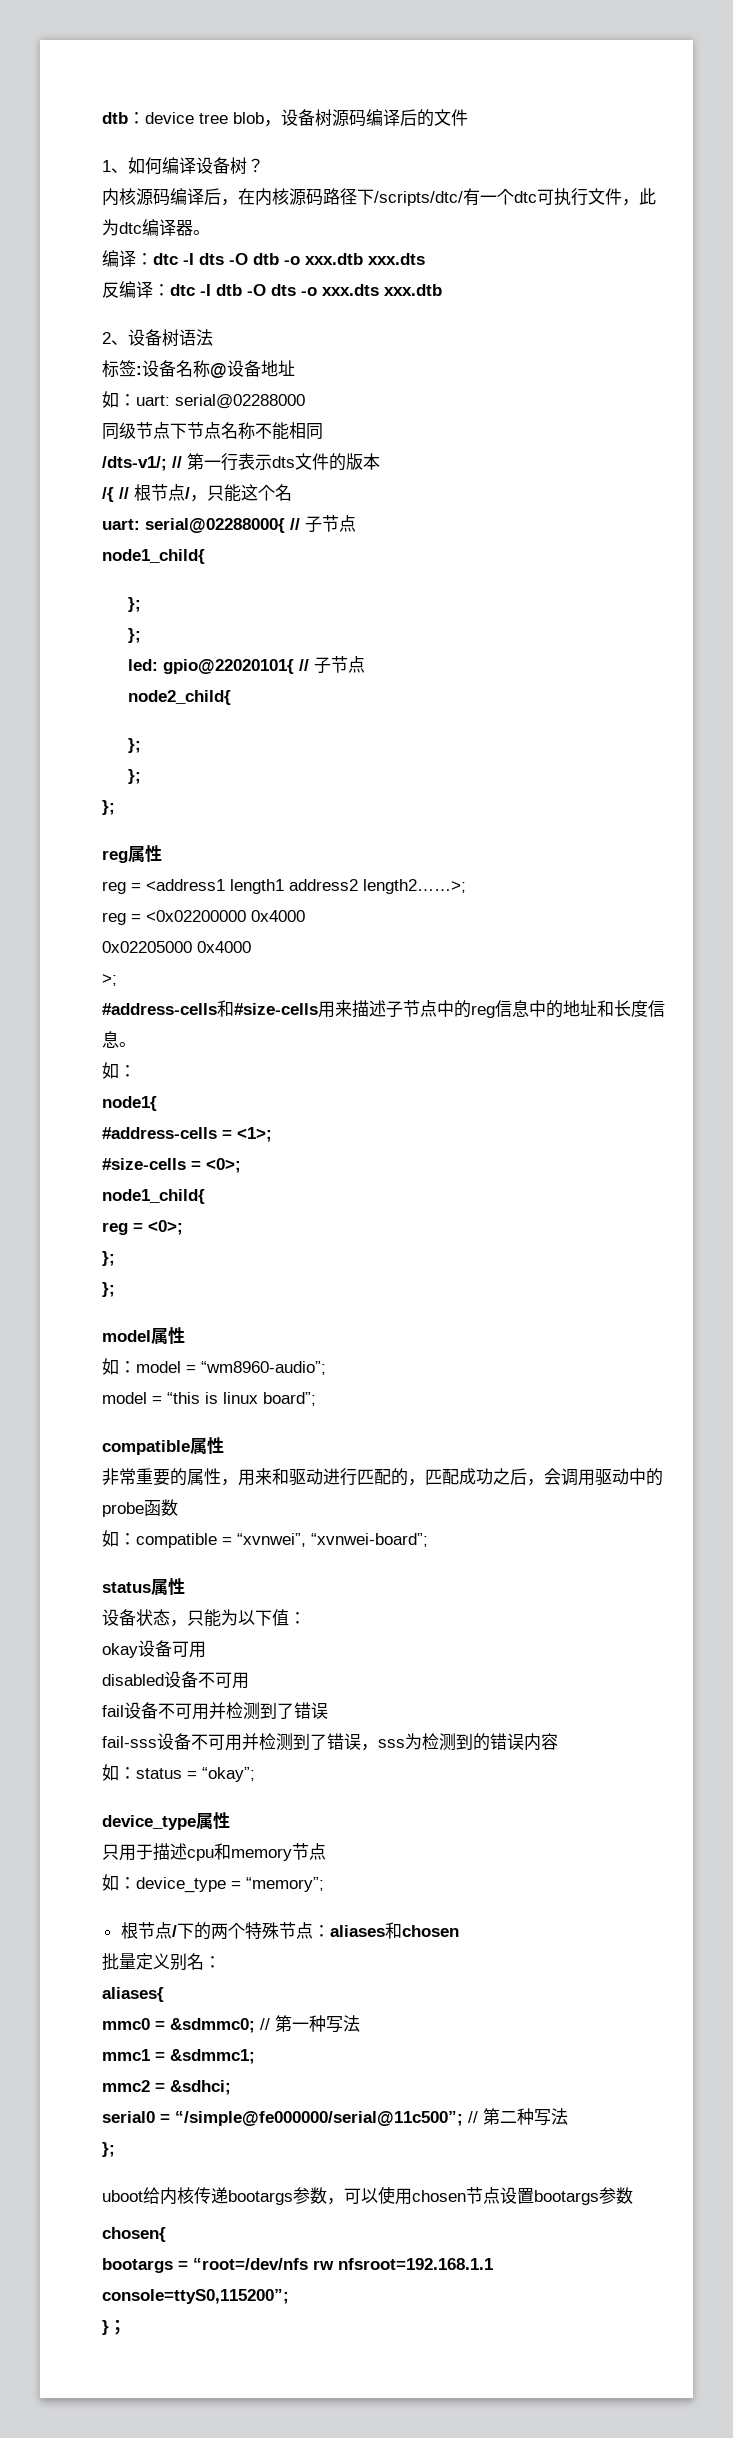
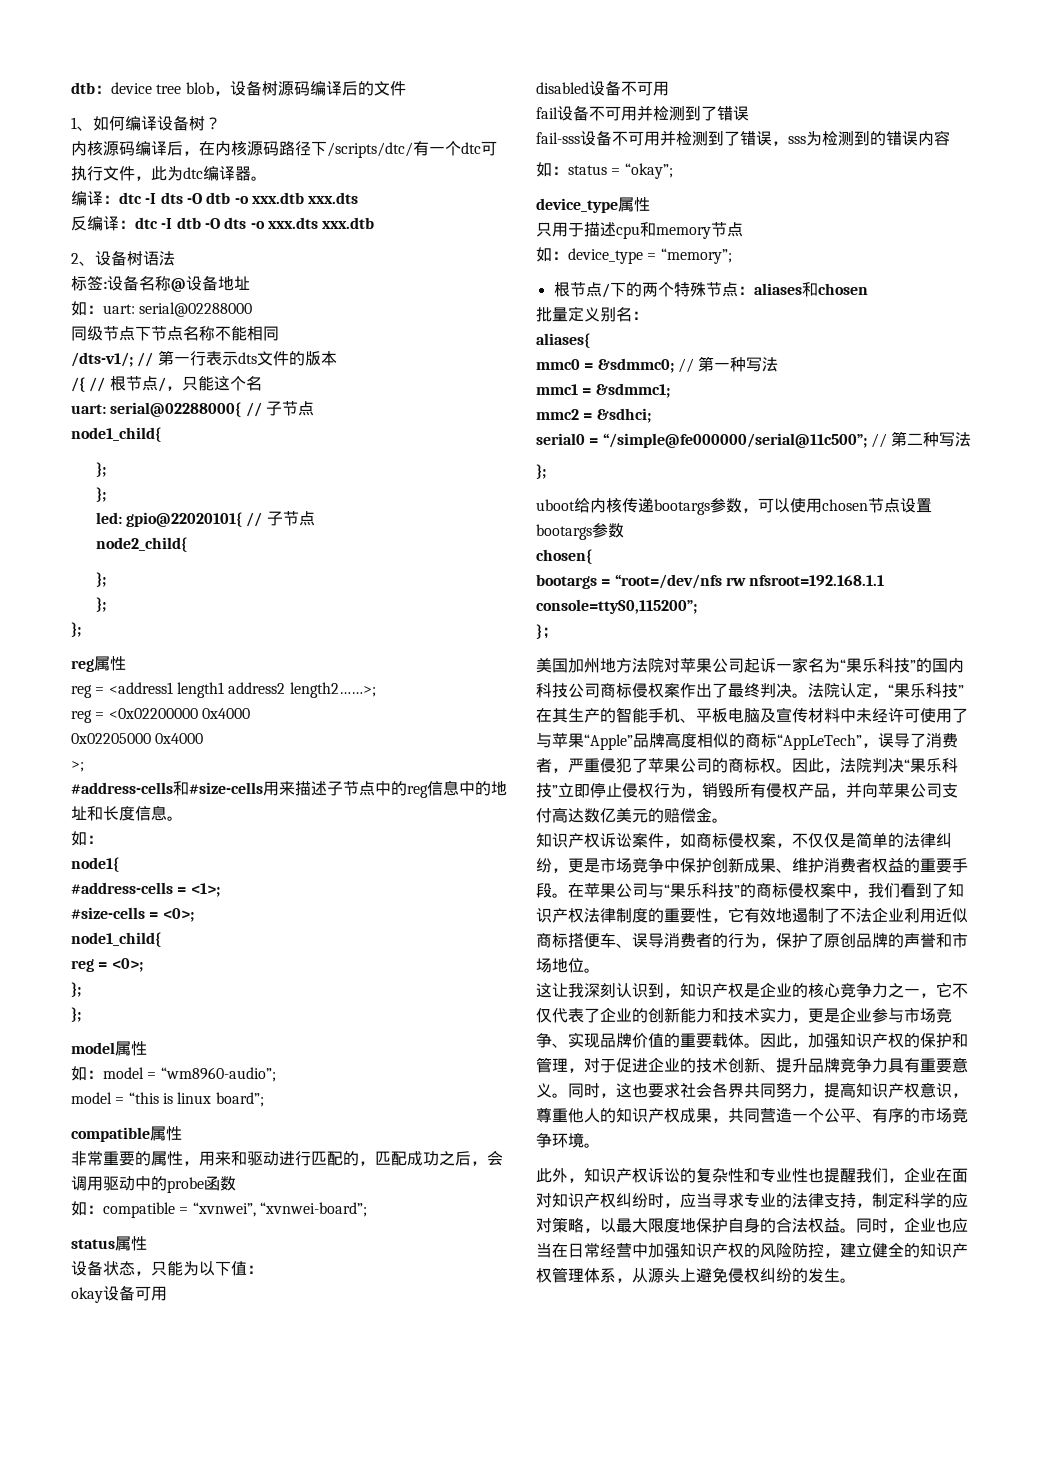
+ 美国加州地方法院对苹果公司起诉一家名为“果乐科技”的国内科技公司商标侵权案作出了最终判决。法院认定，“果乐科技”在其生产的智能手机、平板电脑及宣传材料中未经许可使用了与苹果“Apple”品牌高度相似的商标“AppLeTech”，误导了消费者，严重侵犯了苹果公司的商标权。因此，法院判决“果乐科技”立即停止侵权行为，销毁所有侵权产品，并向苹果公司支付高达数亿美元的赔偿金。
+ 知识产权诉讼案件，如商标侵权案，不仅仅是简单的法律纠纷，更是市场竞争中保护创新成果、维护消费者权益的重要手段。在苹果公司与“果乐科技”的商标侵权案中，我们看到了知识产权法律制度的重要性，它有效地遏制了不法企业利用近似商标搭便车、误导消费者的行为，保护了原创品牌的声誉和市场地位。
+ 这让我深刻认识到，知识产权是企业的核心竞争力之一，它不仅代表了企业的创新能力和技术实力，更是企业参与市场竞争、实现品牌价值的重要载体。因此，加强知识产权的保护和管理，对于促进企业的技术创新、提升品牌竞争力具有重要意义。同时，这也要求社会各界共同努力，提高知识产权意识，尊重他人的知识产权成果，共同营造一个公平、有序的市场竞争环境。
+ 此外，知识产权诉讼的复杂性和专业性也提醒我们，企业在面对知识产权纠纷时，应当寻求专业的法律支持，制定科学的应对策略，以最大限度地保护自身的合法权益。同时，企业也应当在日常经营中加强知识产权的风险防控，建立健全的知识产权管理体系，从源头上避免侵权纠纷的发生。

